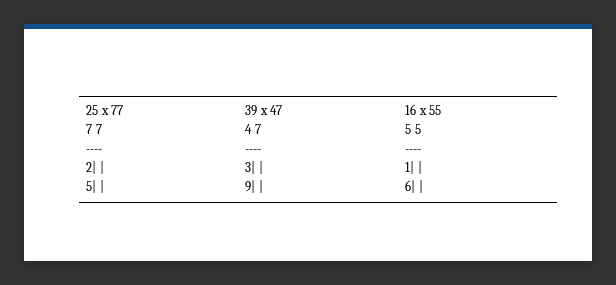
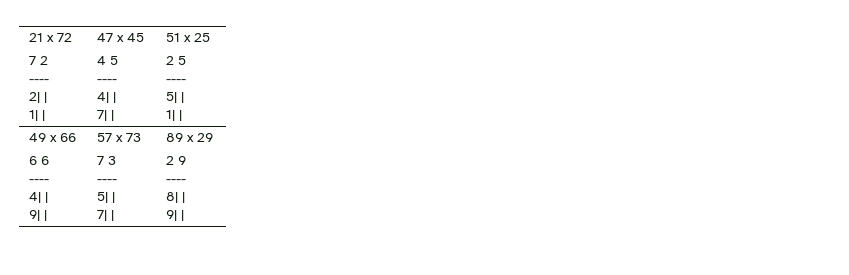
- 25 x 77
- 7 7
+ 21 x 72
+ 7 2
  ----
  2| |
- 5| | | 39 x 47
- 4 7
+ 1| | | 47 x 45
+ 4 5
  ----
- 3| |
- 9| | | 16 x 55
- 5 5
+ 4| |
+ 7| | | 51 x 25
+ 2 5
  ----
+ 5| |
  1| |
- 6| |
+ 49 x 66
+ 6 6
+ ----
+ 4| |
+ 9| | | 57 x 73
+ 7 3
+ ----
+ 5| |
+ 7| | | 89 x 29
+ 2 9
+ ----
+ 8| |
+ 9| |

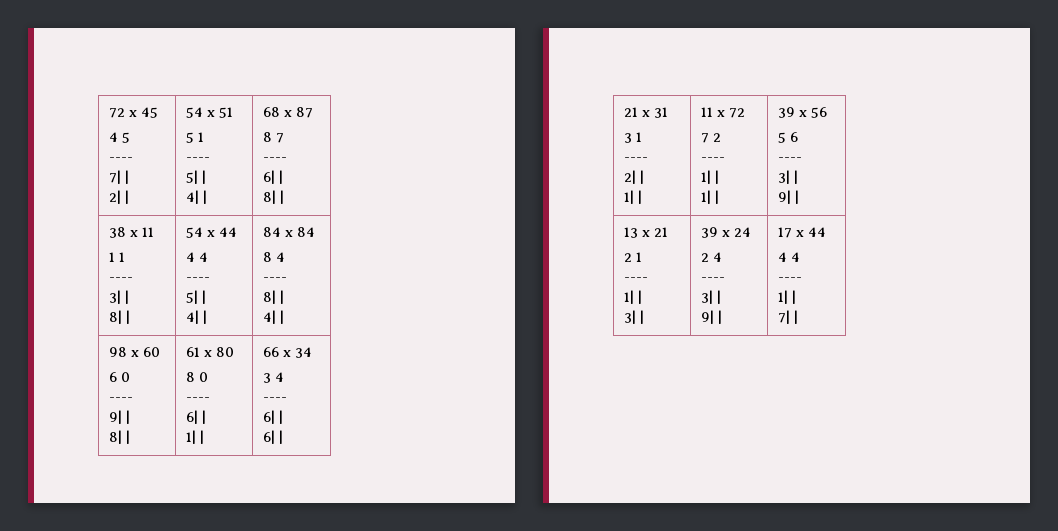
- 21 x 72
+ 72 x 45
+ 4 5
+ ----
+ 7| |
+ 2| | | 54 x 51
+ 5 1
+ ----
+ 5| |
+ 4| | | 68 x 87
+ 8 7
+ ----
+ 6| |
+ 8| |
+ 38 x 11
+ 1 1
+ ----
+ 3| |
+ 8| | | 54 x 44
+ 4 4
+ ----
+ 5| |
+ 4| | | 84 x 84
+ 8 4
+ ----
+ 8| |
+ 4| |
+ 98 x 60
+ 6 0
+ ----
+ 9| |
+ 8| | | 61 x 80
+ 8 0
+ ----
+ 6| |
+ 1| | | 66 x 34
+ 3 4
+ ----
+ 6| |
+ 6| |
+ 21 x 31
+ 3 1
+ ----
+ 2| |
+ 1| | | 11 x 72
  7 2
  ----
- 2| |
- 1| | | 47 x 45
- 4 5
+ 1| |
+ 1| | | 39 x 56
+ 5 6
  ----
- 4| |
- 7| | | 51 x 25
- 2 5
+ 3| |
+ 9| |
+ 13 x 21
+ 2 1
  ----
- 5| |
  1| |
- 49 x 66
- 6 6
+ 3| | | 39 x 24
+ 2 4
  ----
- 4| |
- 9| | | 57 x 73
- 7 3
+ 3| |
+ 9| | | 17 x 44
+ 4 4
  ----
- 5| |
- 7| | | 89 x 29
- 2 9
- ----
- 8| |
- 9| |
+ 1| |
+ 7| |

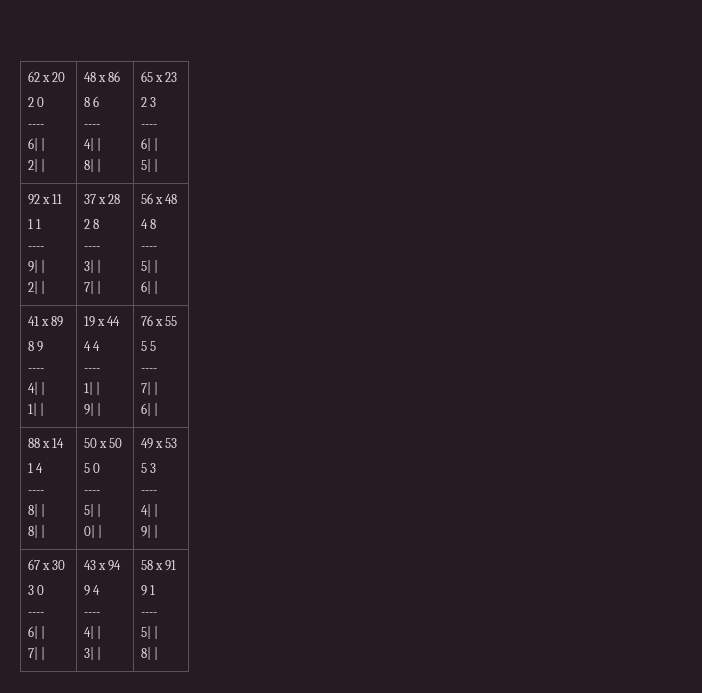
- 72 x 45
- 4 5
+ 62 x 20
+ 2 0
  ----
- 7| |
- 2| | | 54 x 51
- 5 1
+ 6| |
+ 2| | | 48 x 86
+ 8 6
+ ----
+ 4| |
+ 8| | | 65 x 23
+ 2 3
+ ----
+ 6| |
+ 5| |
+ 92 x 11
+ 1 1
+ ----
+ 9| |
+ 2| | | 37 x 28
+ 2 8
+ ----
+ 3| |
+ 7| | | 56 x 48
+ 4 8
  ----
  5| |
- 4| | | 68 x 87
- 8 7
+ 6| |
+ 41 x 89
+ 8 9
  ----
- 6| |
- 8| |
- 38 x 11
- 1 1
- ----
- 3| |
- 8| | | 54 x 44
- 4 4
- ----
- 5| |
- 4| | | 84 x 84
- 8 4
- ----
- 8| |
  4| |
- 98 x 60
- 6 0
- ----
- 9| |
- 8| | | 61 x 80
- 8 0
- ----
- 6| |
- 1| | | 66 x 34
- 3 4
- ----
- 6| |
- 6| |
- 21 x 31
- 3 1
- ----
- 2| |
- 1| | | 11 x 72
- 7 2
- ----
- 1| |
- 1| | | 39 x 56
- 5 6
- ----
- 3| |
- 9| |
- 13 x 21
- 2 1
- ----
- 1| |
- 3| | | 39 x 24
- 2 4
- ----
- 3| |
- 9| | | 17 x 44
+ 1| | | 19 x 44
  4 4
  ----
  1| |
+ 9| | | 76 x 55
+ 5 5
+ ----
  7| |
+ 6| |
+ 88 x 14
+ 1 4
+ ----
+ 8| |
+ 8| | | 50 x 50
+ 5 0
+ ----
+ 5| |
+ 0| | | 49 x 53
+ 5 3
+ ----
+ 4| |
+ 9| |
+ 67 x 30
+ 3 0
+ ----
+ 6| |
+ 7| | | 43 x 94
+ 9 4
+ ----
+ 4| |
+ 3| | | 58 x 91
+ 9 1
+ ----
+ 5| |
+ 8| |

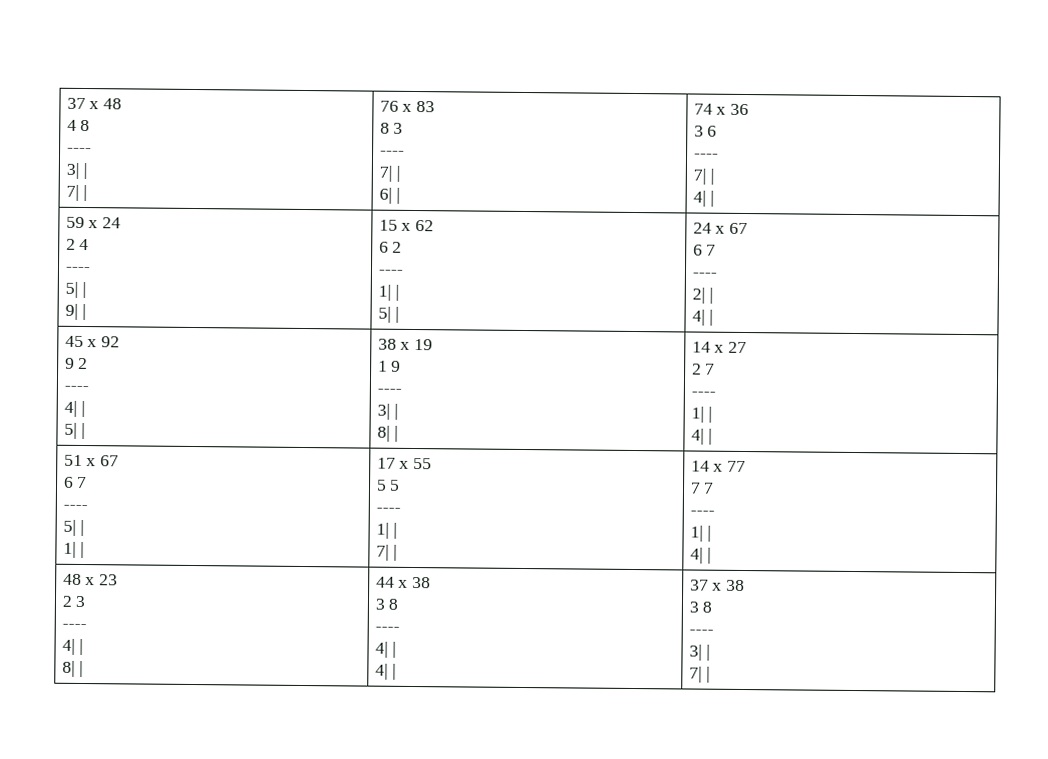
- 62 x 20
- 2 0
+ 37 x 48
+ 4 8
  ----
- 6| |
- 2| | | 48 x 86
- 8 6
+ 3| |
+ 7| | | 76 x 83
+ 8 3
+ ----
+ 7| |
+ 6| | | 74 x 36
+ 3 6
+ ----
+ 7| |
+ 4| |
+ 59 x 24
+ 2 4
+ ----
+ 5| |
+ 9| | | 15 x 62
+ 6 2
+ ----
+ 1| |
+ 5| | | 24 x 67
+ 6 7
+ ----
+ 2| |
+ 4| |
+ 45 x 92
+ 9 2
  ----
  4| |
- 8| | | 65 x 23
+ 5| | | 38 x 19
+ 1 9
+ ----
+ 3| |
+ 8| | | 14 x 27
+ 2 7
+ ----
+ 1| |
+ 4| |
+ 51 x 67
+ 6 7
+ ----
+ 5| |
+ 1| | | 17 x 55
+ 5 5
+ ----
+ 1| |
+ 7| | | 14 x 77
+ 7 7
+ ----
+ 1| |
+ 4| |
+ 48 x 23
  2 3
  ----
- 6| |
- 5| |
- 92 x 11
- 1 1
+ 4| |
+ 8| | | 44 x 38
+ 3 8
  ----
- 9| |
- 2| | | 37 x 28
- 2 8
+ 4| |
+ 4| | | 37 x 38
+ 3 8
  ----
  3| |
- 7| | | 56 x 48
- 4 8
- ----
- 5| |
- 6| |
- 41 x 89
- 8 9
- ----
- 4| |
- 1| | | 19 x 44
- 4 4
- ----
- 1| |
- 9| | | 76 x 55
- 5 5
- ----
  7| |
- 6| |
- 88 x 14
- 1 4
- ----
- 8| |
- 8| | | 50 x 50
- 5 0
- ----
- 5| |
- 0| | | 49 x 53
- 5 3
- ----
- 4| |
- 9| |
- 67 x 30
- 3 0
- ----
- 6| |
- 7| | | 43 x 94
- 9 4
- ----
- 4| |
- 3| | | 58 x 91
- 9 1
- ----
- 5| |
- 8| |

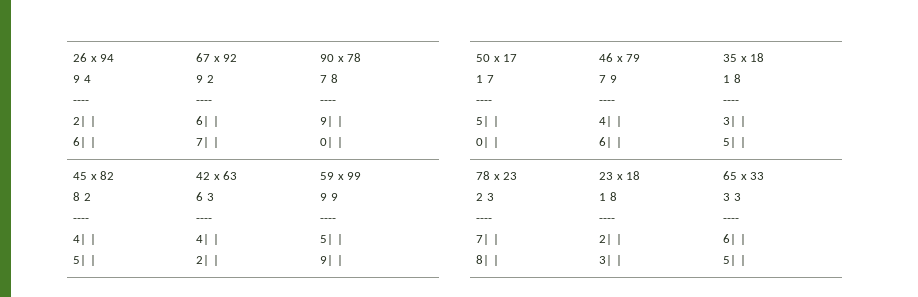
- 37 x 48
- 4 8
- ----
- 3| |
- 7| | | 76 x 83
- 8 3
- ----
- 7| |
- 6| | | 74 x 36
- 3 6
- ----
- 7| |
- 4| |
- 59 x 24
- 2 4
- ----
- 5| |
- 9| | | 15 x 62
- 6 2
- ----
- 1| |
- 5| | | 24 x 67
- 6 7
+ 26 x 94
+ 9 4
  ----
  2| |
- 4| |
+ 6| | | 67 x 92
+ 9 2
+ ----
+ 6| |
+ 7| | | 90 x 78
+ 7 8
+ ----
+ 9| |
+ 0| |
- 45 x 92
- 9 2
+ 45 x 82
+ 8 2
  ----
  4| |
- 5| | | 38 x 19
- 1 9
+ 5| | | 42 x 63
+ 6 3
+ ----
+ 4| |
+ 2| | | 59 x 99
+ 9 9
+ ----
+ 5| |
+ 9| |
+ 50 x 17
+ 1 7
+ ----
+ 5| |
+ 0| | | 46 x 79
+ 7 9
+ ----
+ 4| |
+ 6| | | 35 x 18
+ 1 8
  ----
  3| |
- 8| | | 14 x 27
- 2 7
- ----
- 1| |
- 4| |
- 51 x 67
- 6 7
- ----
  5| |
- 1| | | 17 x 55
- 5 5
- ----
- 1| |
- 7| | | 14 x 77
- 7 7
- ----
- 1| |
- 4| |
- 48 x 23
+ 78 x 23
  2 3
  ----
- 4| |
- 8| | | 44 x 38
- 3 8
+ 7| |
+ 8| | | 23 x 18
+ 1 8
  ----
- 4| |
- 4| | | 37 x 38
- 3 8
+ 2| |
+ 3| | | 65 x 33
+ 3 3
  ----
- 3| |
- 7| |
+ 6| |
+ 5| |

